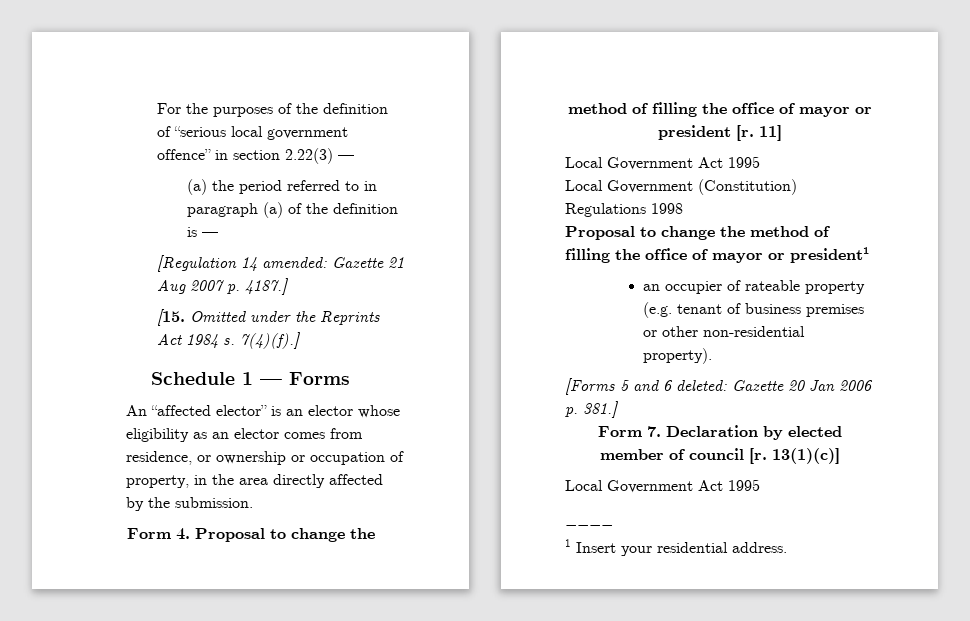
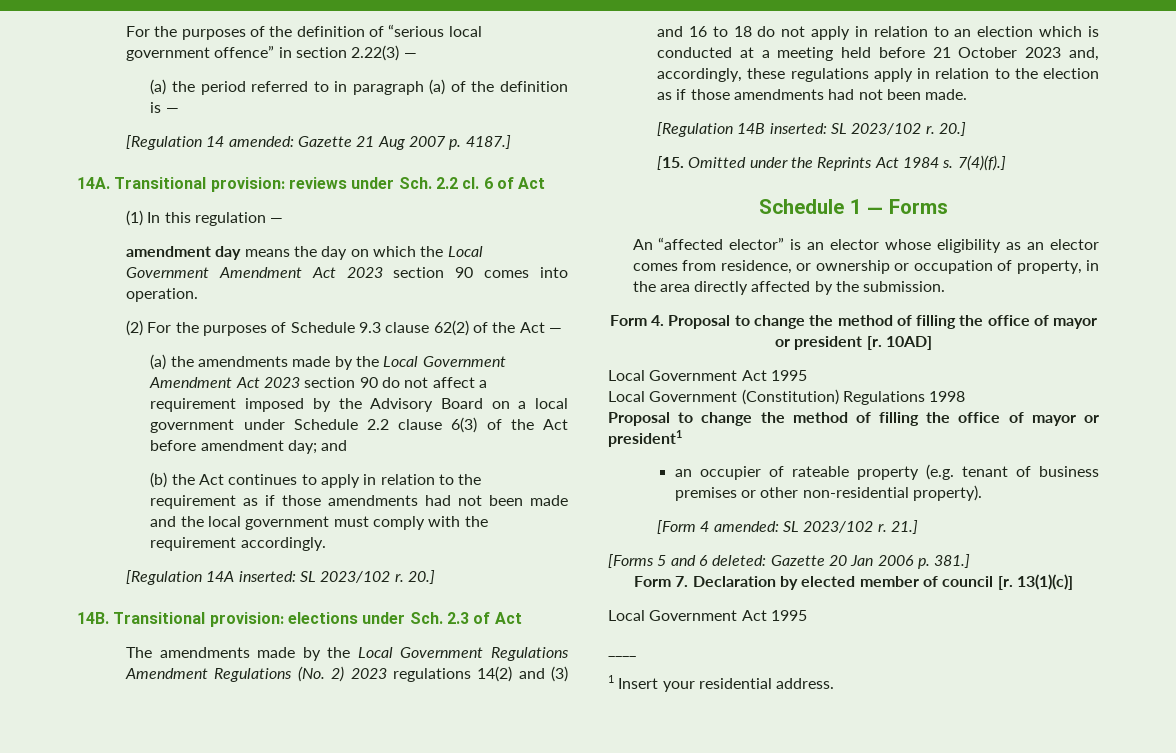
+ 14A. Transitional provision: reviews under Sch. 2.2 cl. 6 of Act
+ (1) In this regulation —
+ amendment day means the day on which the Local Government Amendment Act 2023 section 90 comes into operation.
+ (2) For the purposes of Schedule 9.3 clause 62(2) of the Act —
+ (a) the amendments made by the Local Government Amendment Act 2023 section 90 do not affect a requirement imposed by the Advisory Board on a local government under Schedule 2.2 clause 6(3) of the Act before amendment day; and
+ (b) the Act continues to apply in relation to the requirement as if those amendments had not been made and the local government must comply with the requirement accordingly.
+ [Regulation 14A inserted: SL 2023/102 r. 20.]
+ 14B. Transitional provision: elections under Sch. 2.3 of Act
+ The amendments made by the Local Government Regulations Amendment Regulations (No. 2) 2023 regulations 14(2) and (3) and 16 to 18 do not apply in relation to an election which is conducted at a meeting held before 21 October 2023 and, accordingly, these regulations apply in relation to the election as if those amendments had not been made.
+ [Regulation 14B inserted: SL 2023/102 r. 20.]
- 11]
+ 10AD]
+ [Form 4 amended: SL 2023/102 r. 21.]

